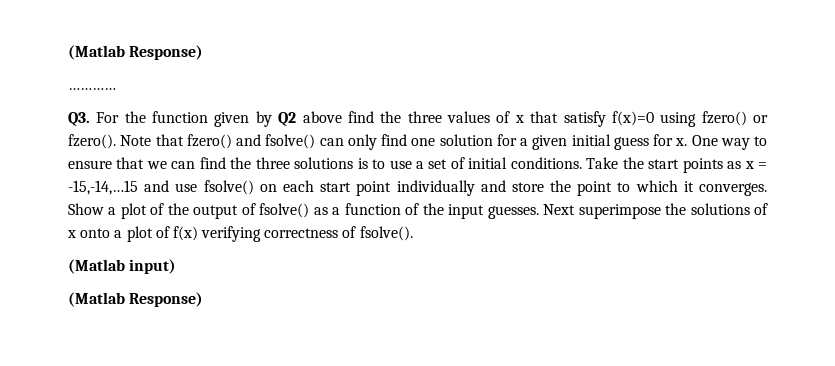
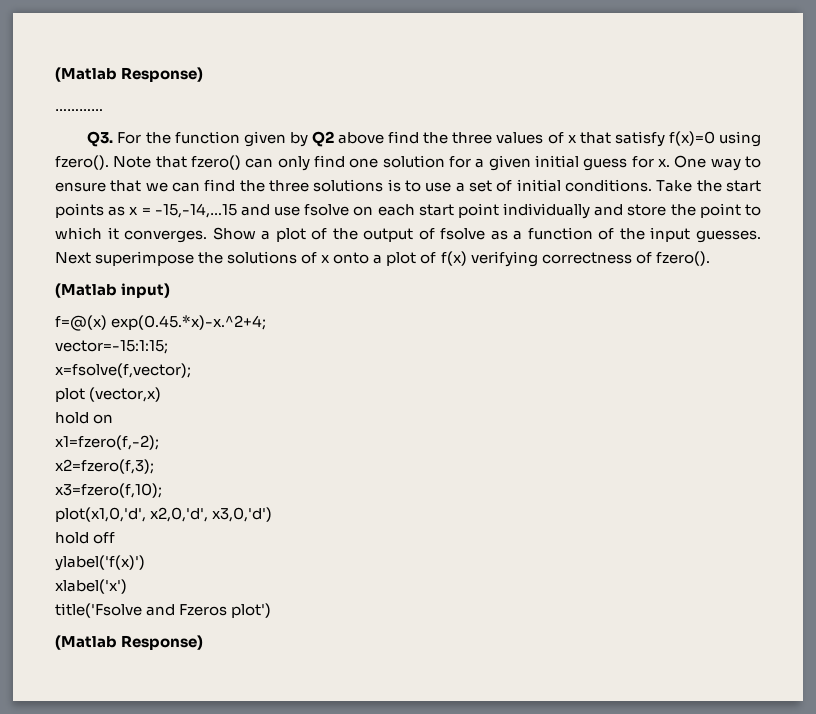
- Q3. For the function given by Q2 above find the three values of x that satisfy f(x)=0 using fzero() or fzero().
+ Q3. For the function given by Q2 above find the three values of x that satisfy f(x)=0 using fzero().
- Note that fzero() and fsolve() can only find one solution for a given initial guess for x.
+ Note that fzero() can only find one solution for a given initial guess for x.
- Take the start points as x = -15,-14,…15 and use fsolve() on each start point individually and store the point to which it converges.
+ Take the start points as x = -15,-14,…15 and use fsolve on each start point individually and store the point to which it converges.
- Show a plot of the output of fsolve() as a function of the input guesses.
+ Show a plot of the output of fsolve as a function of the input guesses.
- Next superimpose the solutions of x onto a plot of f(x) verifying correctness of fsolve().
+ Next superimpose the solutions of x onto a plot of f(x) verifying correctness of fzero().
+ f=@(x) exp(0.45.*x)-x.^2+4;
+ vector=-15:1:15;
+ x=fsolve(f,vector);
+ plot (vector,x)
+ hold on
+ x1=fzero(f,-2);
+ x2=fzero(f,3);
+ x3=fzero(f,10);
+ plot(x1,0,'d', x2,0,'d', x3,0,'d')
+ hold off
+ ylabel('f(x)')
+ xlabel('x')
+ title('Fsolve and Fzeros plot')

